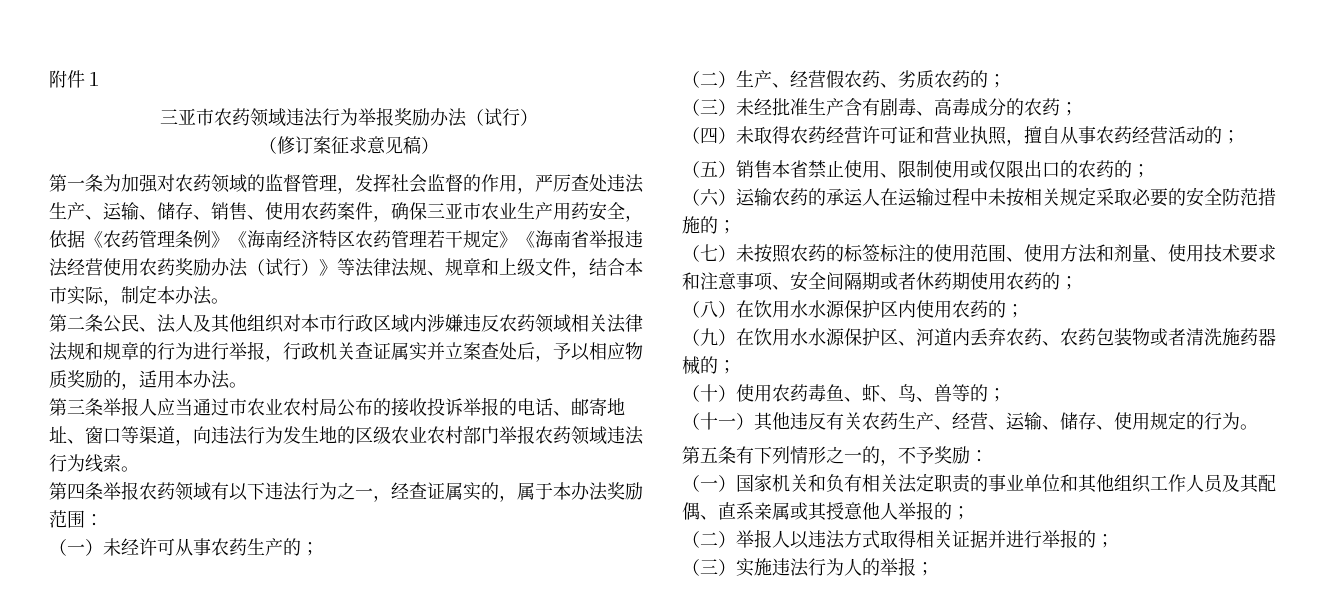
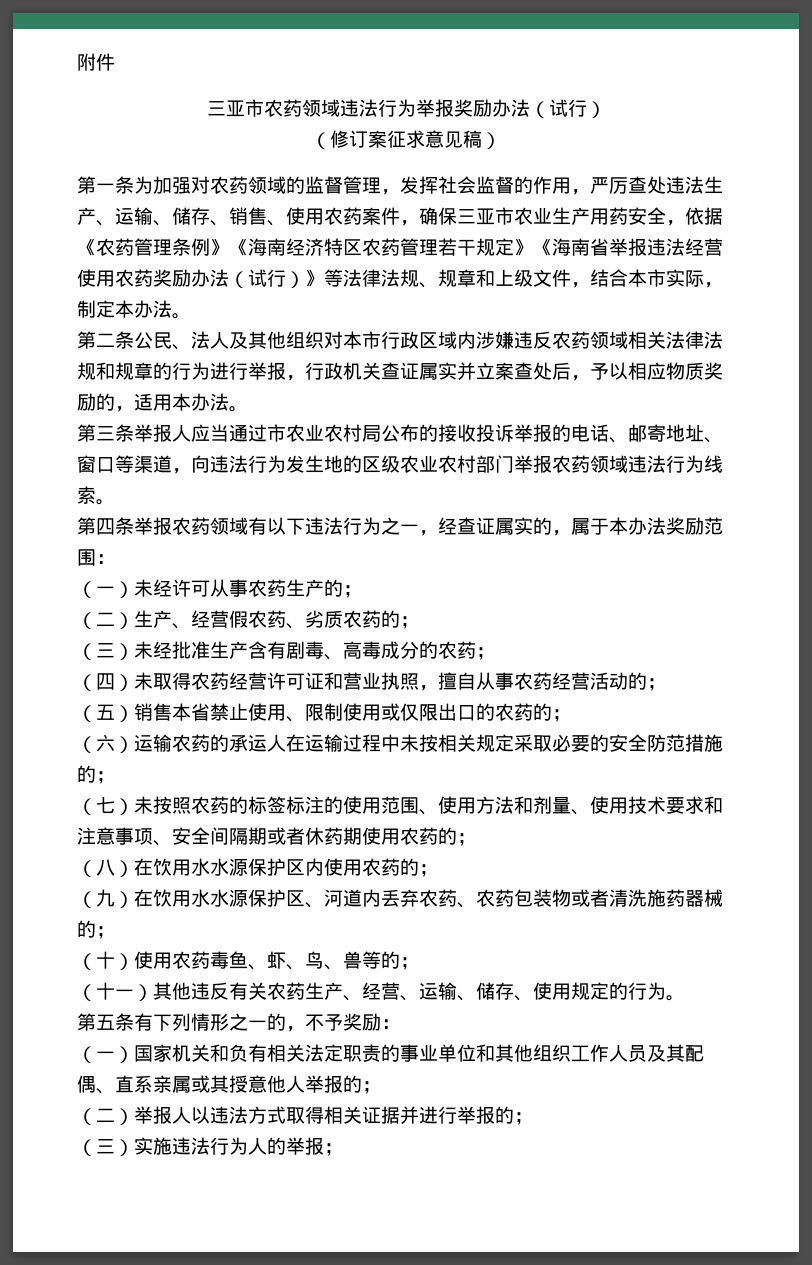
- 附件１
+ 附件

